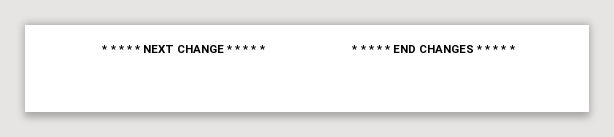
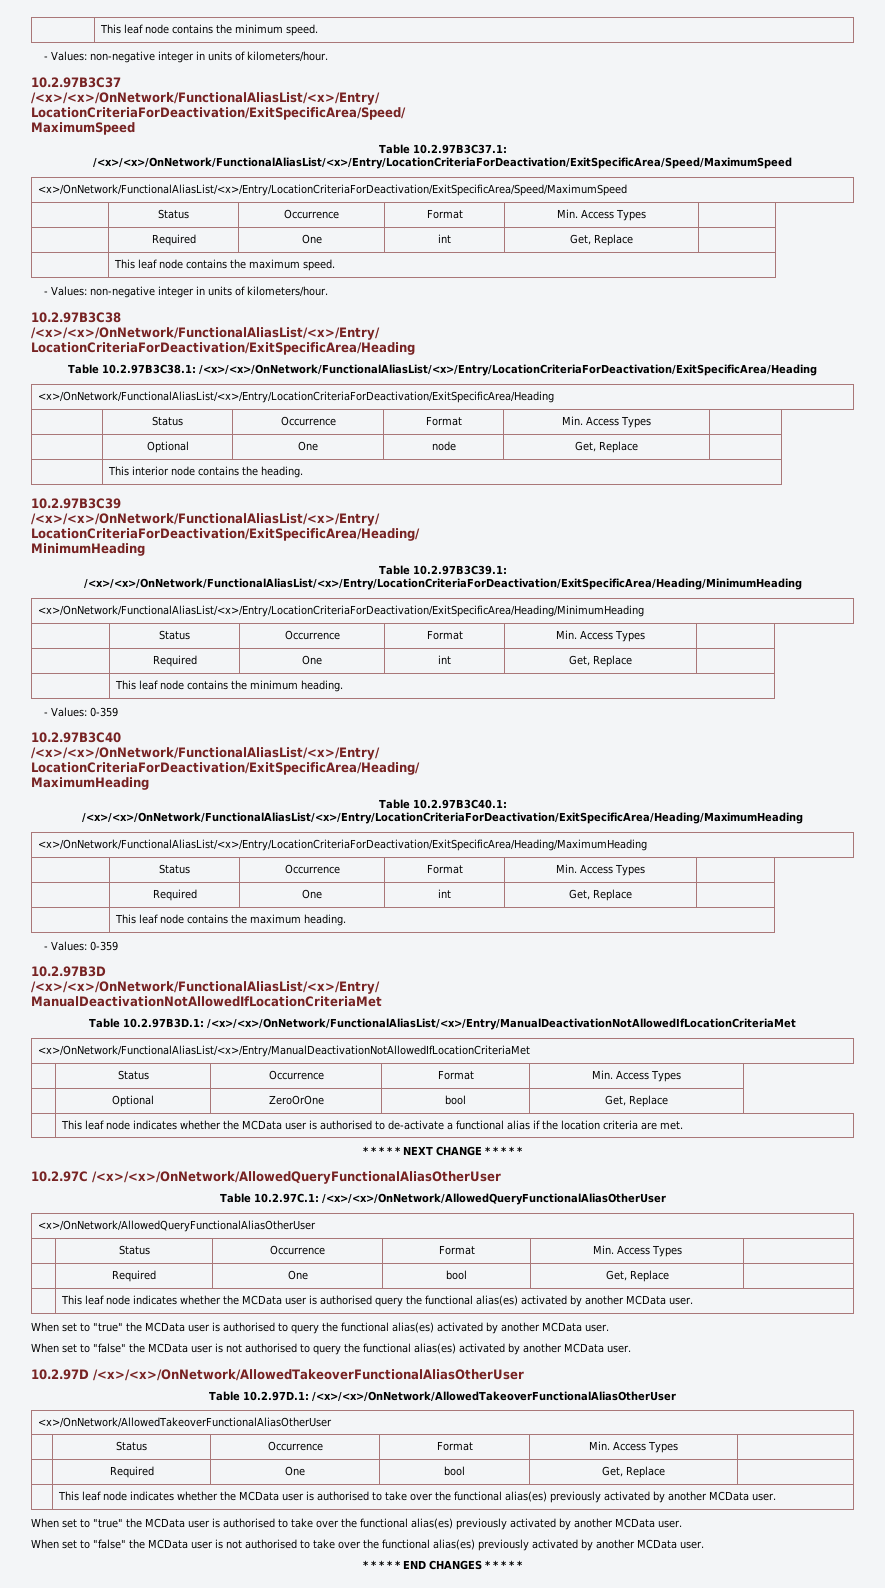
+ | This leaf node contains the minimum speed.
+ - Values: non-negative integer in units of kilometers/hour.
+ 10.2.97B3C37
+ /<x>/<x>/OnNetwork/FunctionalAliasList/<x>/Entry/
+ LocationCriteriaForDeactivation/ExitSpecificArea/Speed/
+ MaximumSpeed
+ Table 10.2.97B3C37.1: /<x>/<x>/OnNetwork/FunctionalAliasList/<x>/Entry/LocationCriteriaForDeactivation/ExitSpecificArea/Speed/MaximumSpeed
+ <x>/OnNetwork/FunctionalAliasList/<x>/Entry/LocationCriteriaForDeactivation/ExitSpecificArea/Speed/MaximumSpeed
+ | Status | Occurrence | Format | Min. Access Types |
+ | Required | One | int | Get, Replace |
+ | This leaf node contains the maximum speed.
+ - Values: non-negative integer in units of kilometers/hour.
+ 10.2.97B3C38
+ /<x>/<x>/OnNetwork/FunctionalAliasList/<x>/Entry/
+ LocationCriteriaForDeactivation/ExitSpecificArea/Heading
+ Table 10.2.97B3C38.1: /<x>/<x>/OnNetwork/FunctionalAliasList/<x>/Entry/LocationCriteriaForDeactivation/ExitSpecificArea/Heading
+ <x>/OnNetwork/FunctionalAliasList/<x>/Entry/LocationCriteriaForDeactivation/ExitSpecificArea/Heading
+ | Status | Occurrence | Format | Min. Access Types |
+ | Optional | One | node | Get, Replace |
+ | This interior node contains the heading.
+ 10.2.97B3C39
+ /<x>/<x>/OnNetwork/FunctionalAliasList/<x>/Entry/
+ LocationCriteriaForDeactivation/ExitSpecificArea/Heading/
+ MinimumHeading
+ Table 10.2.97B3C39.1: /<x>/<x>/OnNetwork/FunctionalAliasList/<x>/Entry/LocationCriteriaForDeactivation/ExitSpecificArea/Heading/MinimumHeading
+ <x>/OnNetwork/FunctionalAliasList/<x>/Entry/LocationCriteriaForDeactivation/ExitSpecificArea/Heading/MinimumHeading
+ | Status | Occurrence | Format | Min. Access Types |
+ | Required | One | int | Get, Replace |
+ | This leaf node contains the minimum heading.
+ - Values: 0-359
+ 10.2.97B3C40
+ /<x>/<x>/OnNetwork/FunctionalAliasList/<x>/Entry/
+ LocationCriteriaForDeactivation/ExitSpecificArea/Heading/
+ MaximumHeading
+ Table 10.2.97B3C40.1: /<x>/<x>/OnNetwork/FunctionalAliasList/<x>/Entry/LocationCriteriaForDeactivation/ExitSpecificArea/Heading/MaximumHeading
+ <x>/OnNetwork/FunctionalAliasList/<x>/Entry/LocationCriteriaForDeactivation/ExitSpecificArea/Heading/MaximumHeading
+ | Status | Occurrence | Format | Min. Access Types |
+ | Required | One | int | Get, Replace |
+ | This leaf node contains the maximum heading.
+ - Values: 0-359
+ 10.2.97B3D
+ /<x>/<x>/OnNetwork/FunctionalAliasList/<x>/Entry/
+ ManualDeactivationNotAllowedIfLocationCriteriaMet
+ Table 10.2.97B3D.1: /<x>/<x>/OnNetwork/FunctionalAliasList/<x>/Entry/ManualDeactivationNotAllowedIfLocationCriteriaMet
+ <x>/OnNetwork/FunctionalAliasList/<x>/Entry/ManualDeactivationNotAllowedIfLocationCriteriaMet
+ | Status | Occurrence | Format | Min. Access Types
+ | Optional | ZeroOrOne | bool | Get, Replace
+ | This leaf node indicates whether the MCData user is authorised to de-activate a functional alias if the location criteria are met.
+ 10.2.97C /<x>/<x>/OnNetwork/AllowedQueryFunctionalAliasOtherUser
+ Table 10.2.97C.1: /<x>/<x>/OnNetwork/AllowedQueryFunctionalAliasOtherUser
+ <x>/OnNetwork/AllowedQueryFunctionalAliasOtherUser
+ | Status | Occurrence | Format | Min. Access Types |
+ | Required | One | bool | Get, Replace |
+ | This leaf node indicates whether the MCData user is authorised query the functional alias(es) activated by another MCData user.
+ When set to "true" the MCData user is authorised to query the functional alias(es) activated by another MCData user.
+ When set to "false" the MCData user is not authorised to query the functional alias(es) activated by another MCData user.
+ 10.2.97D /<x>/<x>/OnNetwork/AllowedTakeoverFunctionalAliasOtherUser
+ Table 10.2.97D.1: /<x>/<x>/OnNetwork/AllowedTakeoverFunctionalAliasOtherUser
+ <x>/OnNetwork/AllowedTakeoverFunctionalAliasOtherUser
+ | Status | Occurrence | Format | Min. Access Types |
+ | Required | One | bool | Get, Replace |
+ | This leaf node indicates whether the MCData user is authorised to take over the functional alias(es) previously activated by another MCData user.
+ When set to "true" the MCData user is authorised to take over the functional alias(es) previously activated by another MCData user.
+ When set to "false" the MCData user is not authorised to take over the functional alias(es) previously activated by another MCData user.

